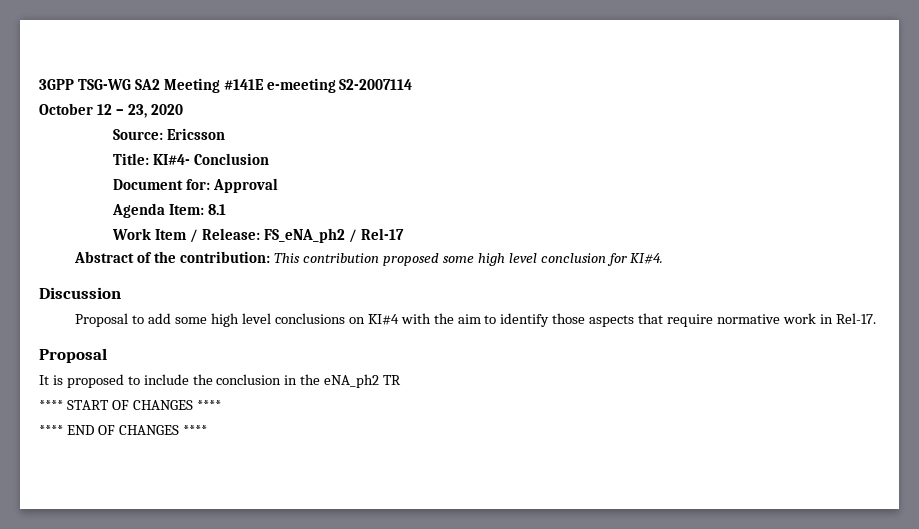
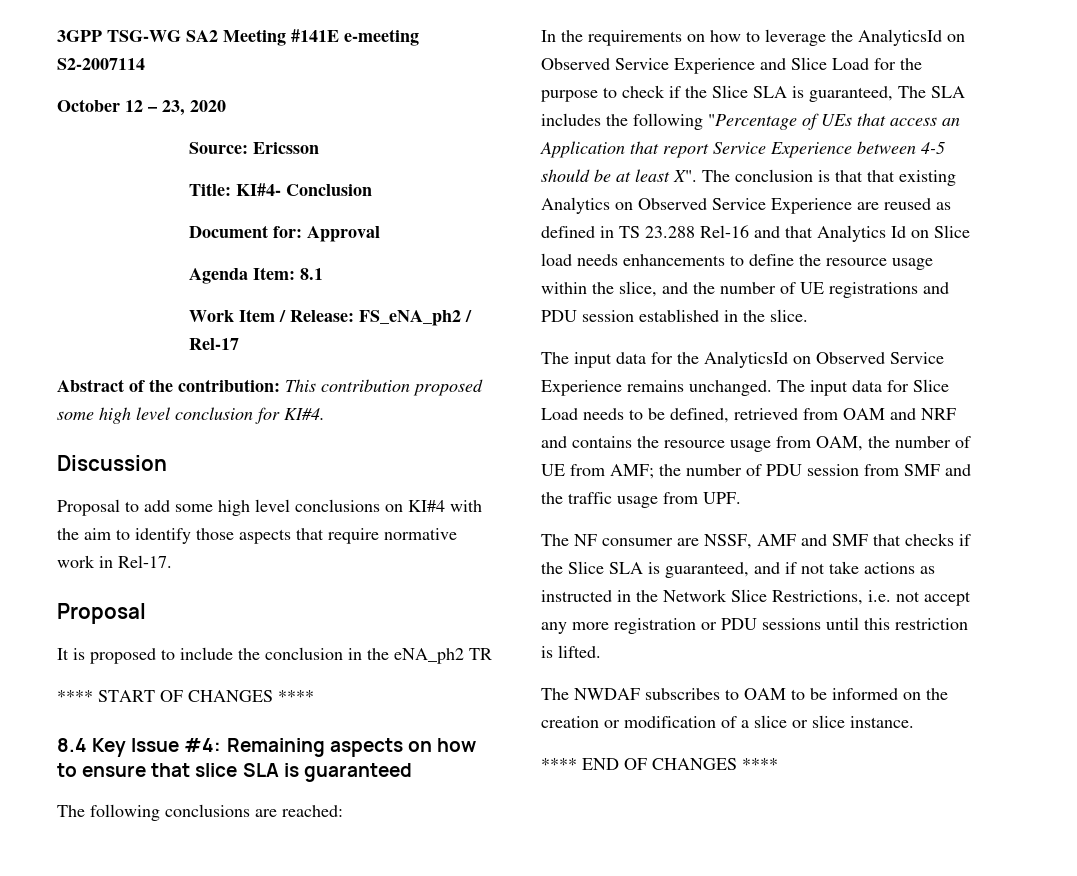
+ 8.4 Key Issue #4: Remaining aspects on how to ensure that slice SLA is guaranteed
+ The following conclusions are reached:
+ In the requirements on how to leverage the AnalyticsId on Observed Service Experience and Slice Load for the purpose to check if the Slice SLA is guaranteed, The SLA includes the following "Percentage of UEs that access an Application that report Service Experience between 4-5 should be at least X". The conclusion is that that existing Analytics on Observed Service Experience are reused as defined in TS 23.288 Rel-16 and that Analytics Id on Slice load needs enhancements to define the resource usage within the slice, and the number of UE registrations and PDU session established in the slice.
+ The input data for the AnalyticsId on Observed Service Experience remains unchanged. The input data for Slice Load needs to be defined, retrieved from OAM and NRF and contains the resource usage from OAM, the number of UE from AMF; the number of PDU session from SMF and the traffic usage from UPF.
+ The NF consumer are NSSF, AMF and SMF that checks if the Slice SLA is guaranteed, and if not take actions as instructed in the Network Slice Restrictions, i.e. not accept any more registration or PDU sessions until this restriction is lifted.
+ The NWDAF subscribes to OAM to be informed on the creation or modification of a slice or slice instance.

